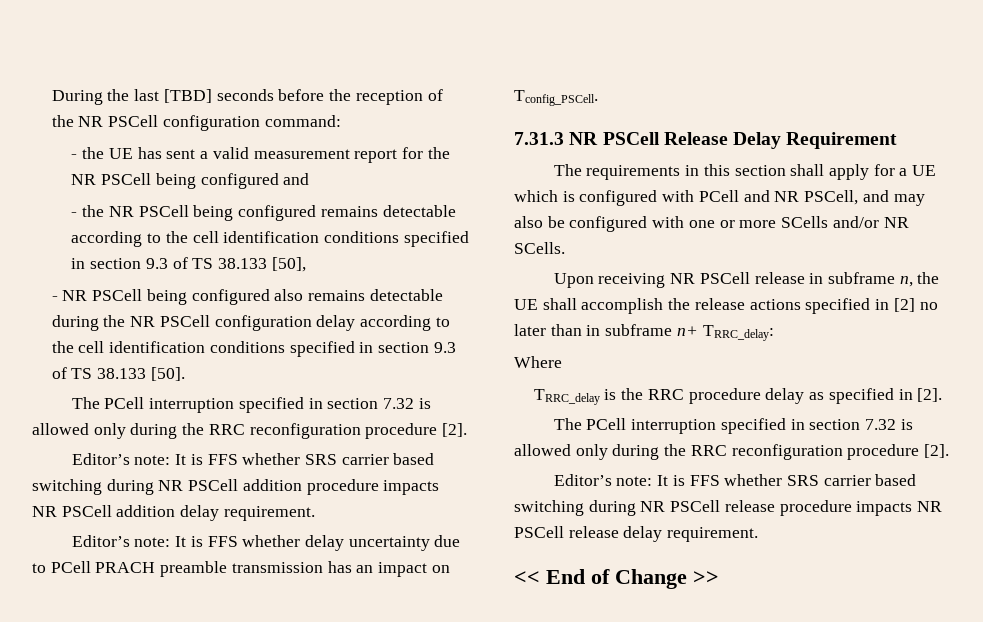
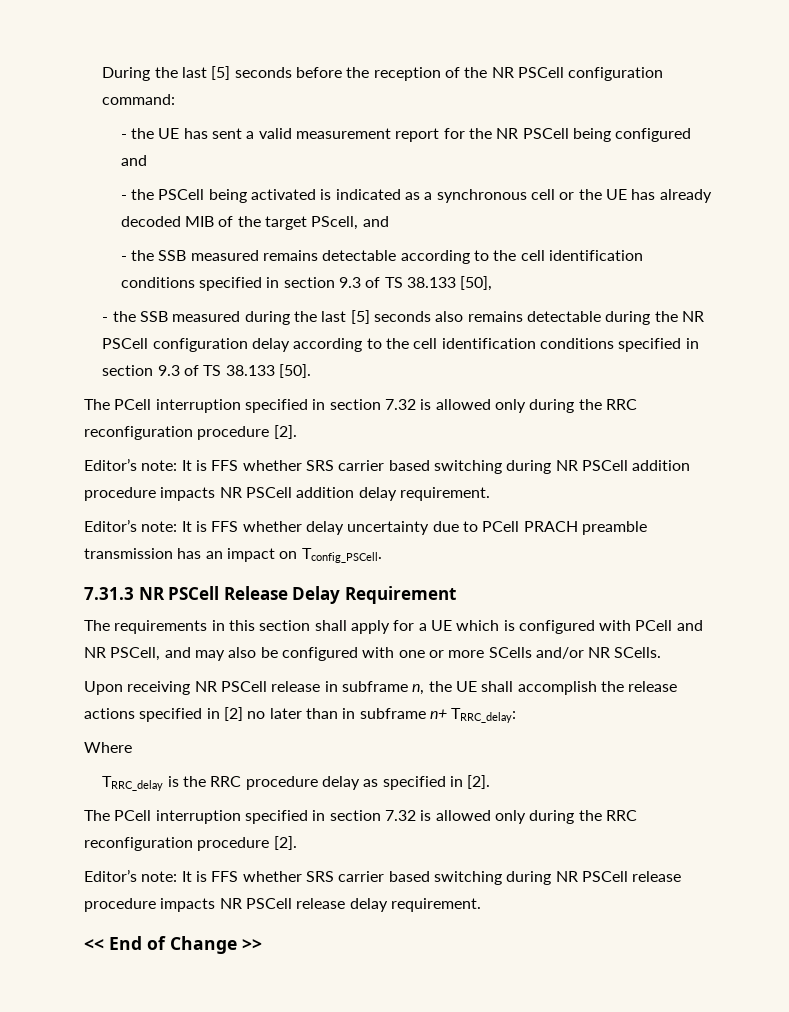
- During the last [TBD] seconds before the reception of the NR PSCell configuration command:
+ During the last [5] seconds before the reception of the NR PSCell configuration command:
- - the NR PSCell being configured remains detectable according to the cell identification conditions specified in section 9.3 of TS 38.133 [50],
+ - the PSCell being activated is indicated as a synchronous cell or the UE has already decoded MIB of the target PScell, and
+ - the SSB measured remains detectable according to the cell identification conditions specified in section 9.3 of TS 38.133 [50],
- - NR PSCell being configured also remains detectable during the NR PSCell configuration delay according to the cell identification conditions specified in section 9.3 of TS 38.133 [50].
+ - the SSB measured during the last [5] seconds also remains detectable during the NR PSCell configuration delay according to the cell identification conditions specified in section 9.3 of TS 38.133 [50].

